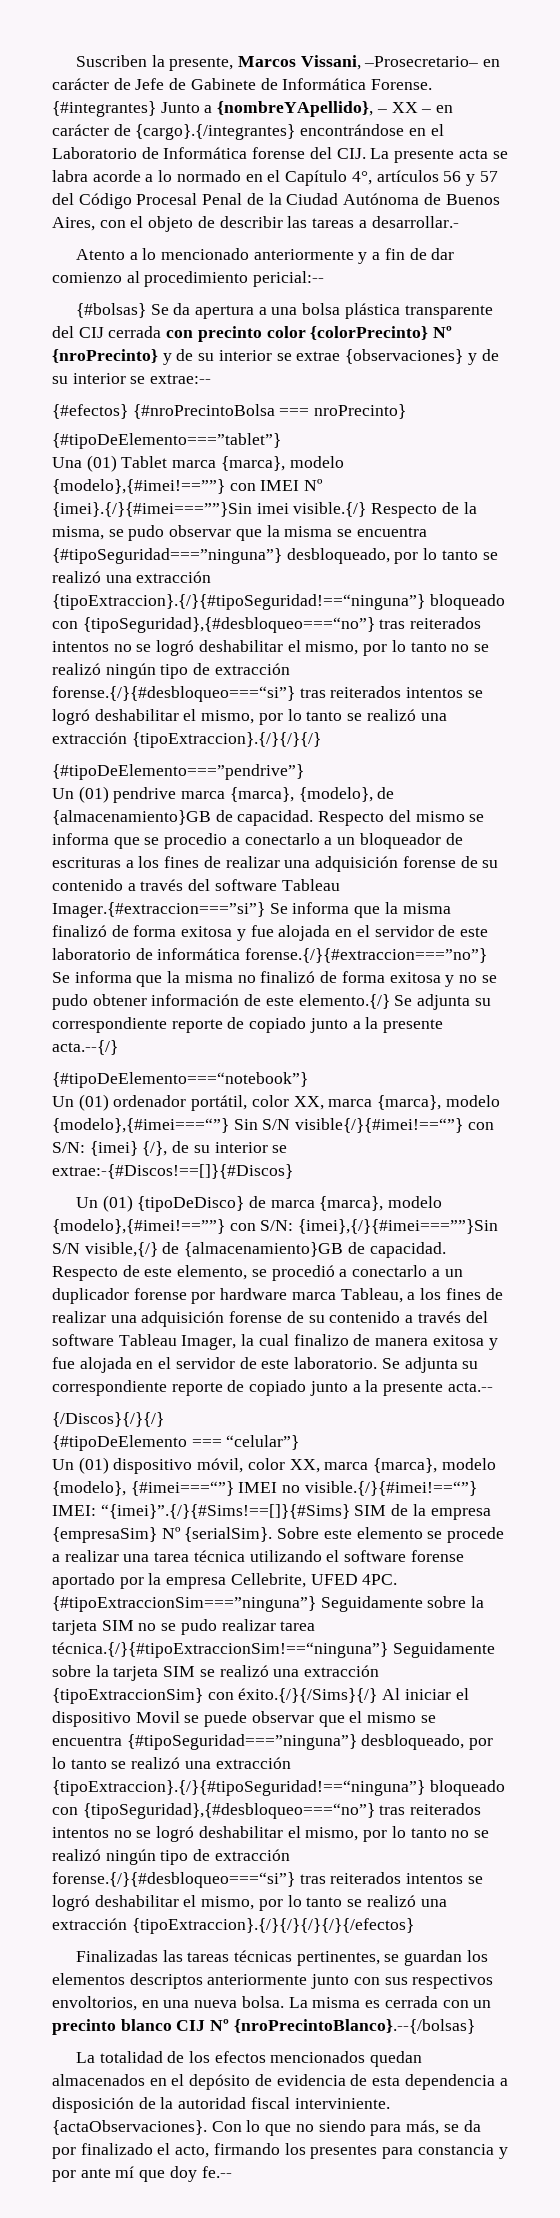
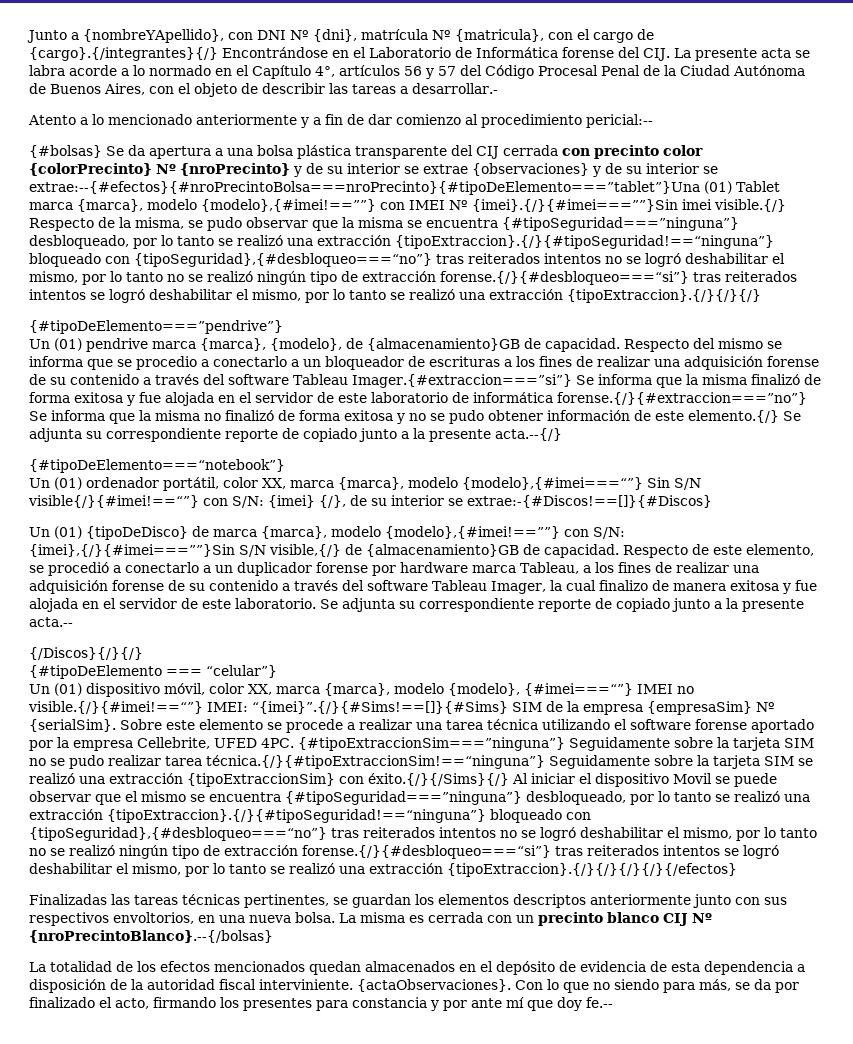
- Suscriben la presente, Marcos Vissani, –Prosecretario– en carácter de Jefe de Gabinete de Informática Forense. {#integrantes} Junto a {nombreYApellido}, – XX – en carácter de {cargo}.{/integrantes} encontrándose en el Laboratorio de Informática forense del CIJ. La presente acta se labra acorde a lo normado en el Capítulo 4°, artículos 56 y 57 del Código Procesal Penal de la Ciudad Autónoma de Buenos Aires, con el objeto de describir las tareas a desarrollar.-
+ Junto a {nombreYApellido}, con DNI Nº {dni}, matrícula Nº {matricula}, con el cargo de {cargo}.{/integrantes}{/} Encontrándose en el Laboratorio de Informática forense del CIJ. La presente acta se labra acorde a lo normado en el Capítulo 4°, artículos 56 y 57 del Código Procesal Penal de la Ciudad Autónoma de Buenos Aires, con el objeto de describir las tareas a desarrollar.-
- {#bolsas} Se da apertura a una bolsa plástica transparente del CIJ cerrada con precinto color {colorPrecinto} Nº {nroPrecinto} y de su interior se extrae {observaciones} y de su interior se extrae:--
- {#efectos} {#nroPrecintoBolsa === nroPrecinto}
- {#tipoDeElemento===”tablet”}
- Una (01) Tablet marca {marca}, modelo {modelo},{#imei!==””} con IMEI Nº {imei}.{/}{#imei===””}Sin imei visible.{/} Respecto de la misma, se pudo observar que la misma se encuentra {#tipoSeguridad===”ninguna”} desbloqueado, por lo tanto se realizó una extracción {tipoExtraccion}.{/}{#tipoSeguridad!==“ninguna”} bloqueado con {tipoSeguridad},{#desbloqueo===“no”} tras reiterados intentos no se logró deshabilitar el mismo, por lo tanto no se realizó ningún tipo de extracción forense.{/}{#desbloqueo===“si”} tras reiterados intentos se logró deshabilitar el mismo, por lo tanto se realizó una extracción {tipoExtraccion}.{/}{/}{/}
+ {#bolsas} Se da apertura a una bolsa plástica transparente del CIJ cerrada con precinto color {colorPrecinto} Nº {nroPrecinto} y de su interior se extrae {observaciones} y de su interior se extrae:--{#efectos}{#nroPrecintoBolsa===nroPrecinto}{#tipoDeElemento===”tablet”}Una (01) Tablet marca {marca}, modelo {modelo},{#imei!==””} con IMEI Nº {imei}.{/}{#imei===””}Sin imei visible.{/} Respecto de la misma, se pudo observar que la misma se encuentra {#tipoSeguridad===”ninguna”} desbloqueado, por lo tanto se realizó una extracción {tipoExtraccion}.{/}{#tipoSeguridad!==“ninguna”} bloqueado con {tipoSeguridad},{#desbloqueo===“no”} tras reiterados intentos no se logró deshabilitar el mismo, por lo tanto no se realizó ningún tipo de extracción forense.{/}{#desbloqueo===“si”} tras reiterados intentos se logró deshabilitar el mismo, por lo tanto se realizó una extracción {tipoExtraccion}.{/}{/}{/}

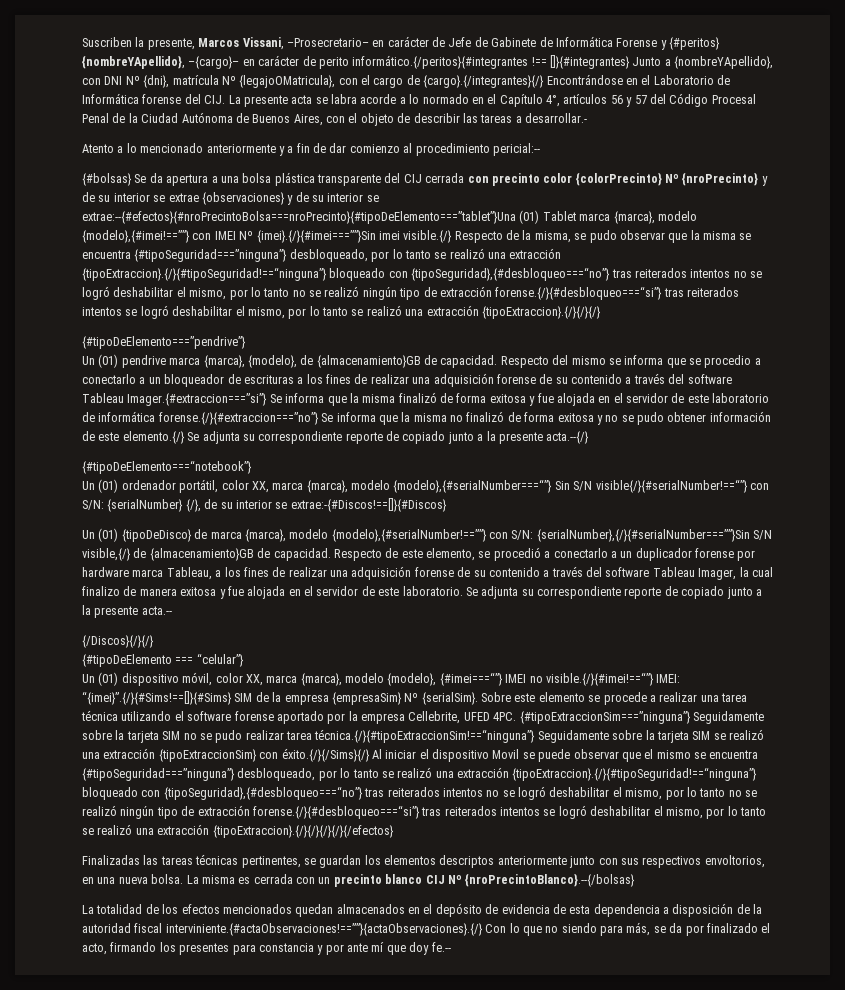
- Junto a {nombreYApellido}, con DNI Nº {dni}, matrícula Nº {matricula}, con el cargo de {cargo}.{/integrantes}{/} Encontrándose en el Laboratorio de Informática forense del CIJ. La presente acta se labra acorde a lo normado en el Capítulo 4°, artículos 56 y 57 del Código Procesal Penal de la Ciudad Autónoma de Buenos Aires, con el objeto de describir las tareas a desarrollar.-
+ Suscriben la presente, Marcos Vissani, –Prosecretario– en carácter de Jefe de Gabinete de Informática Forense y {#peritos} {nombreYApellido}, –{cargo}– en carácter de perito informático.{/peritos}{#integrantes !== []}{#integrantes} Junto a {nombreYApellido}, con DNI Nº {dni}, matrícula Nº {legajoOMatricula}, con el cargo de {cargo}.{/integrantes}{/} Encontrándose en el Laboratorio de Informática forense del CIJ. La presente acta se labra acorde a lo normado en el Capítulo 4°, artículos 56 y 57 del Código Procesal Penal de la Ciudad Autónoma de Buenos Aires, con el objeto de describir las tareas a desarrollar.-
- Un (01) ordenador portátil, color XX, marca {marca}, modelo {modelo},{#imei===“”} Sin S/N visible{/}{#imei!==“”} con S/N: {imei} {/}, de su interior se extrae:-{#Discos!==[]}{#Discos}
+ Un (01) ordenador portátil, color XX, marca {marca}, modelo {modelo},{#serialNumber===“”} Sin S/N visible{/}{#serialNumber!==“”} con S/N: {serialNumber} {/}, de su interior se extrae:-{#Discos!==[]}{#Discos}
- Un (01) {tipoDeDisco} de marca {marca}, modelo {modelo},{#imei!==””} con S/N: {imei},{/}{#imei===””}Sin S/N visible,{/} de {almacenamiento}GB de capacidad.
+ Un (01) {tipoDeDisco} de marca {marca}, modelo {modelo},{#serialNumber!==””} con S/N: {serialNumber},{/}{#serialNumber===””}Sin S/N visible,{/} de {almacenamiento}GB de capacidad.
- La totalidad de los efectos mencionados quedan almacenados en el depósito de evidencia de esta dependencia a disposición de la autoridad fiscal interviniente. {actaObservaciones}. Con lo que no siendo para más, se da por finalizado el acto, firmando los presentes para constancia y por ante mí que doy fe.--
+ La totalidad de los efectos mencionados quedan almacenados en el depósito de evidencia de esta dependencia a disposición de la autoridad fiscal interviniente.{#actaObservaciones!==””}{actaObservaciones}.{/} Con lo que no siendo para más, se da por finalizado el acto, firmando los presentes para constancia y por ante mí que doy fe.--

